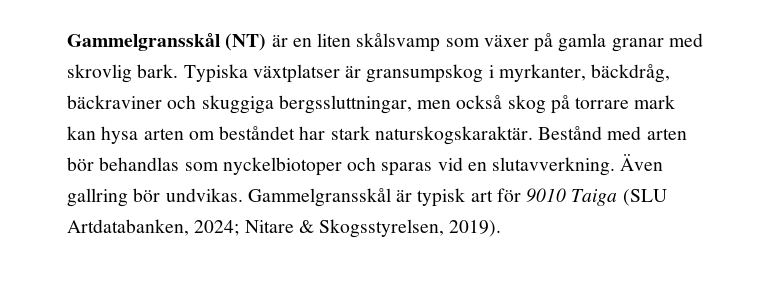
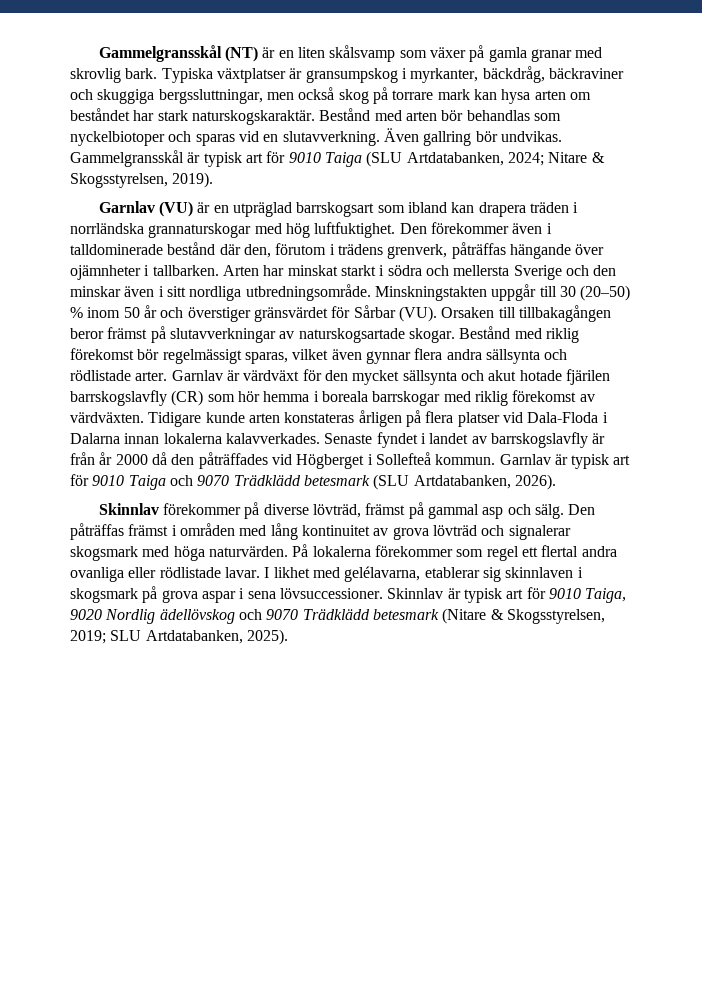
+ Garnlav (VU) är en utpräglad barrskogsart som ibland kan drapera träden i norrländska grannaturskogar med hög luftfuktighet. Den förekommer även i talldominerade bestånd där den, förutom i trädens grenverk, påträffas hängande över ojämnheter i tallbarken. Arten har minskat starkt i södra och mellersta Sverige och den minskar även i sitt nordliga utbredningsområde. Minskningstakten uppgår till 30 (20–50) % inom 50 år och överstiger gränsvärdet för Sårbar (VU). Orsaken till tillbakagången beror främst på slutavverkningar av naturskogsartade skogar. Bestånd med riklig förekomst bör regelmässigt sparas, vilket även gynnar flera andra sällsynta och rödlistade arter. Garnlav är värdväxt för den mycket sällsynta och akut hotade fjärilen barrskogslavfly (CR) som hör hemma i boreala barrskogar med riklig förekomst av värdväxten. Tidigare kunde arten konstateras årligen på flera platser vid Dala-Floda i Dalarna innan lokalerna kalavverkades. Senaste fyndet i landet av barrskogslavfly är från år 2000 då den påträffades vid Högberget i Sollefteå kommun. Garnlav är typisk art för 9010 Taiga och 9070 Trädklädd betesmark (SLU Artdatabanken, 2026).
+ Skinnlav förekommer på diverse lövträd, främst på gammal asp och sälg. Den påträffas främst i områden med lång kontinuitet av grova lövträd och signalerar skogsmark med höga naturvärden. På lokalerna förekommer som regel ett flertal andra ovanliga eller rödlistade lavar. I likhet med gelélavarna, etablerar sig skinnlaven i skogsmark på grova aspar i sena lövsuccessioner. Skinnlav är typisk art för 9010 Taiga, 9020 Nordlig ädellövskog och 9070 Trädklädd betesmark (Nitare & Skogsstyrelsen, 2019; SLU Artdatabanken, 2025).

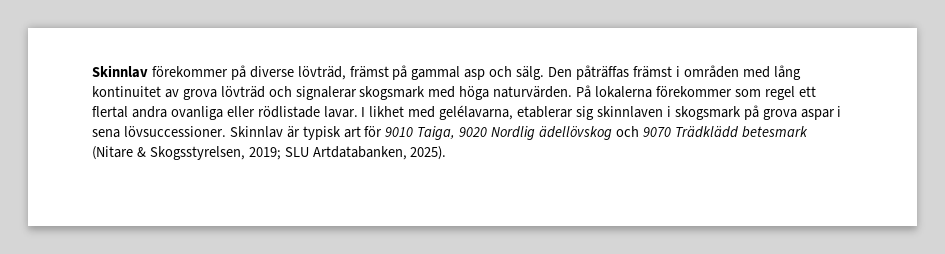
- Gammelgransskål (NT) är en liten skålsvamp som växer på gamla granar med skrovlig bark. Typiska växtplatser är gransumpskog i myrkanter, bäckdråg, bäckraviner och skuggiga bergssluttningar, men också skog på torrare mark kan hysa arten om beståndet har stark naturskogskaraktär. Bestånd med arten bör behandlas som nyckelbiotoper och sparas vid en slutavverkning. Även gallring bör undvikas. Gammelgransskål är typisk art för 9010 Taiga (SLU Artdatabanken, 2024; Nitare & Skogsstyrelsen, 2019).
- Garnlav (VU) är en utpräglad barrskogsart som ibland kan drapera träden i norrländska grannaturskogar med hög luftfuktighet. Den förekommer även i talldominerade bestånd där den, förutom i trädens grenverk, påträffas hängande över ojämnheter i tallbarken. Arten har minskat starkt i södra och mellersta Sverige och den minskar även i sitt nordliga utbredningsområde. Minskningstakten uppgår till 30 (20–50) % inom 50 år och överstiger gränsvärdet för Sårbar (VU). Orsaken till tillbakagången beror främst på slutavverkningar av naturskogsartade skogar. Bestånd med riklig förekomst bör regelmässigt sparas, vilket även gynnar flera andra sällsynta och rödlistade arter. Garnlav är värdväxt för den mycket sällsynta och akut hotade fjärilen barrskogslavfly (CR) som hör hemma i boreala barrskogar med riklig förekomst av värdväxten. Tidigare kunde arten konstateras årligen på flera platser vid Dala-Floda i Dalarna innan lokalerna kalavverkades. Senaste fyndet i landet av barrskogslavfly är från år 2000 då den påträffades vid Högberget i Sollefteå kommun. Garnlav är typisk art för 9010 Taiga och 9070 Trädklädd betesmark (SLU Artdatabanken, 2026).

